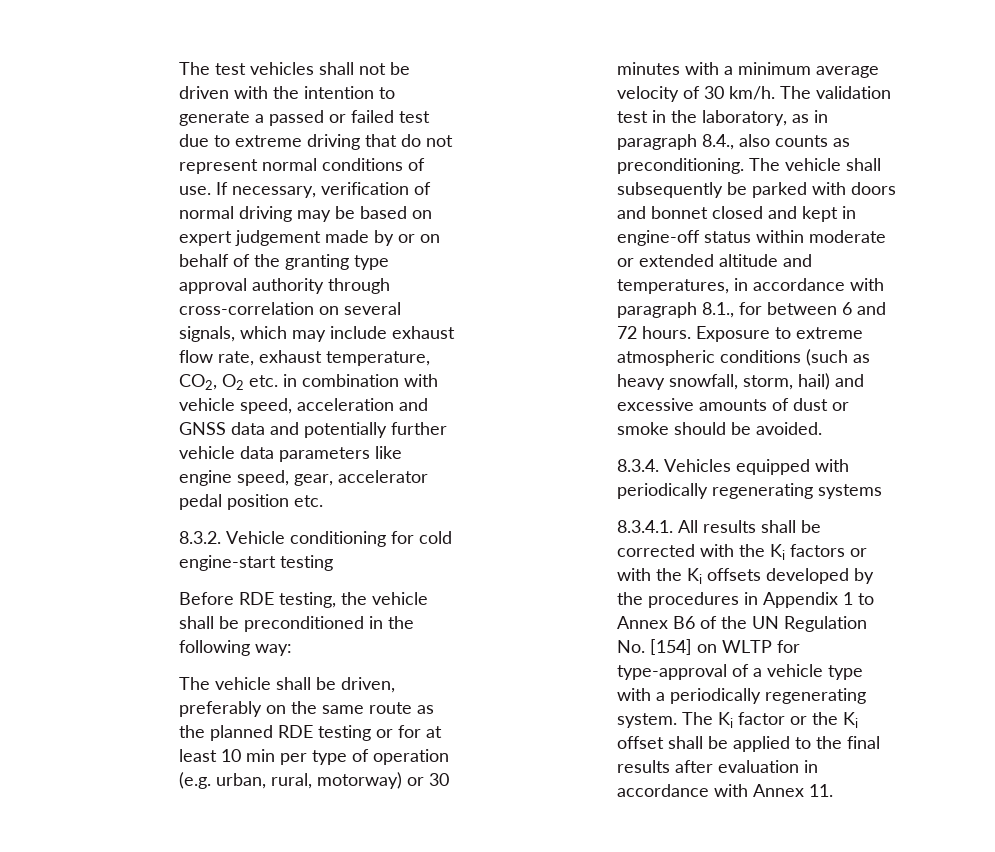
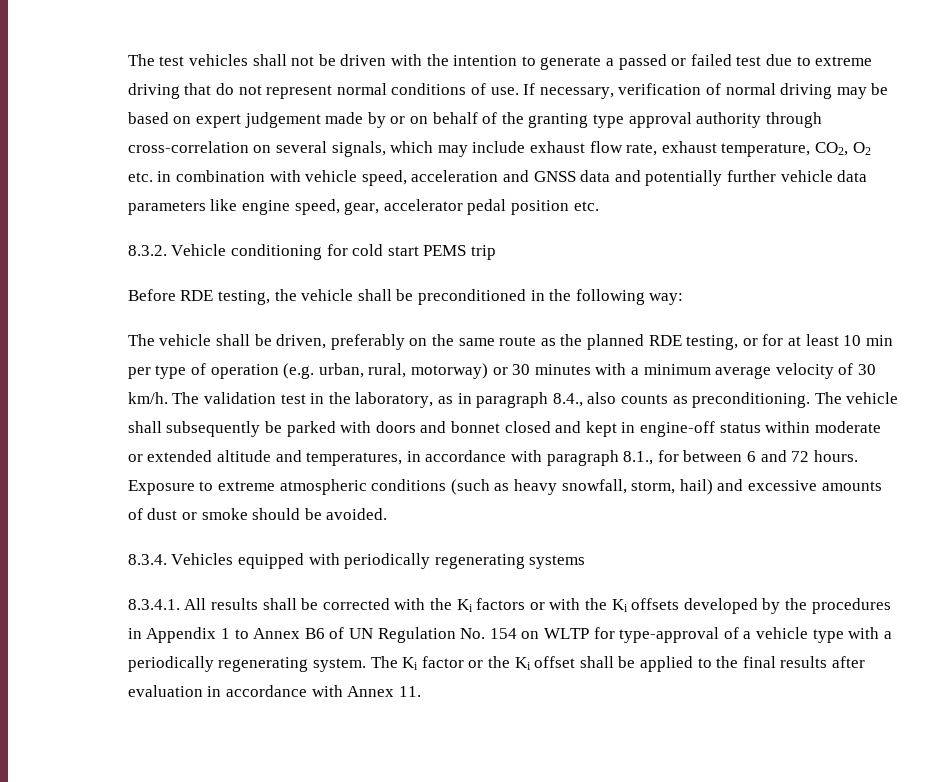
- 8.3.2. Vehicle conditioning for cold engine-start testing
+ 8.3.2. Vehicle conditioning for cold start PEMS trip
- The vehicle shall be driven, preferably on the same route as the planned RDE testing or for at least 10 min per type of operation (e.g. urban, rural, motorway) or 30 minutes with a minimum average velocity of 30 km/h.
+ The vehicle shall be driven, preferably on the same route as the planned RDE testing, or for at least 10 min per type of operation (e.g. urban, rural, motorway) or 30 minutes with a minimum average velocity of 30 km/h.
- 8.3.4.1. All results shall be corrected with the Ki factors or with the Ki offsets developed by the procedures in Appendix 1 to Annex B6 of the UN Regulation No. [154] on WLTP for type-approval of a vehicle type with a periodically regenerating system.
+ 8.3.4.1. All results shall be corrected with the Ki factors or with the Ki offsets developed by the procedures in Appendix 1 to Annex B6 of UN Regulation No. 154 on WLTP for type-approval of a vehicle type with a periodically regenerating system.

